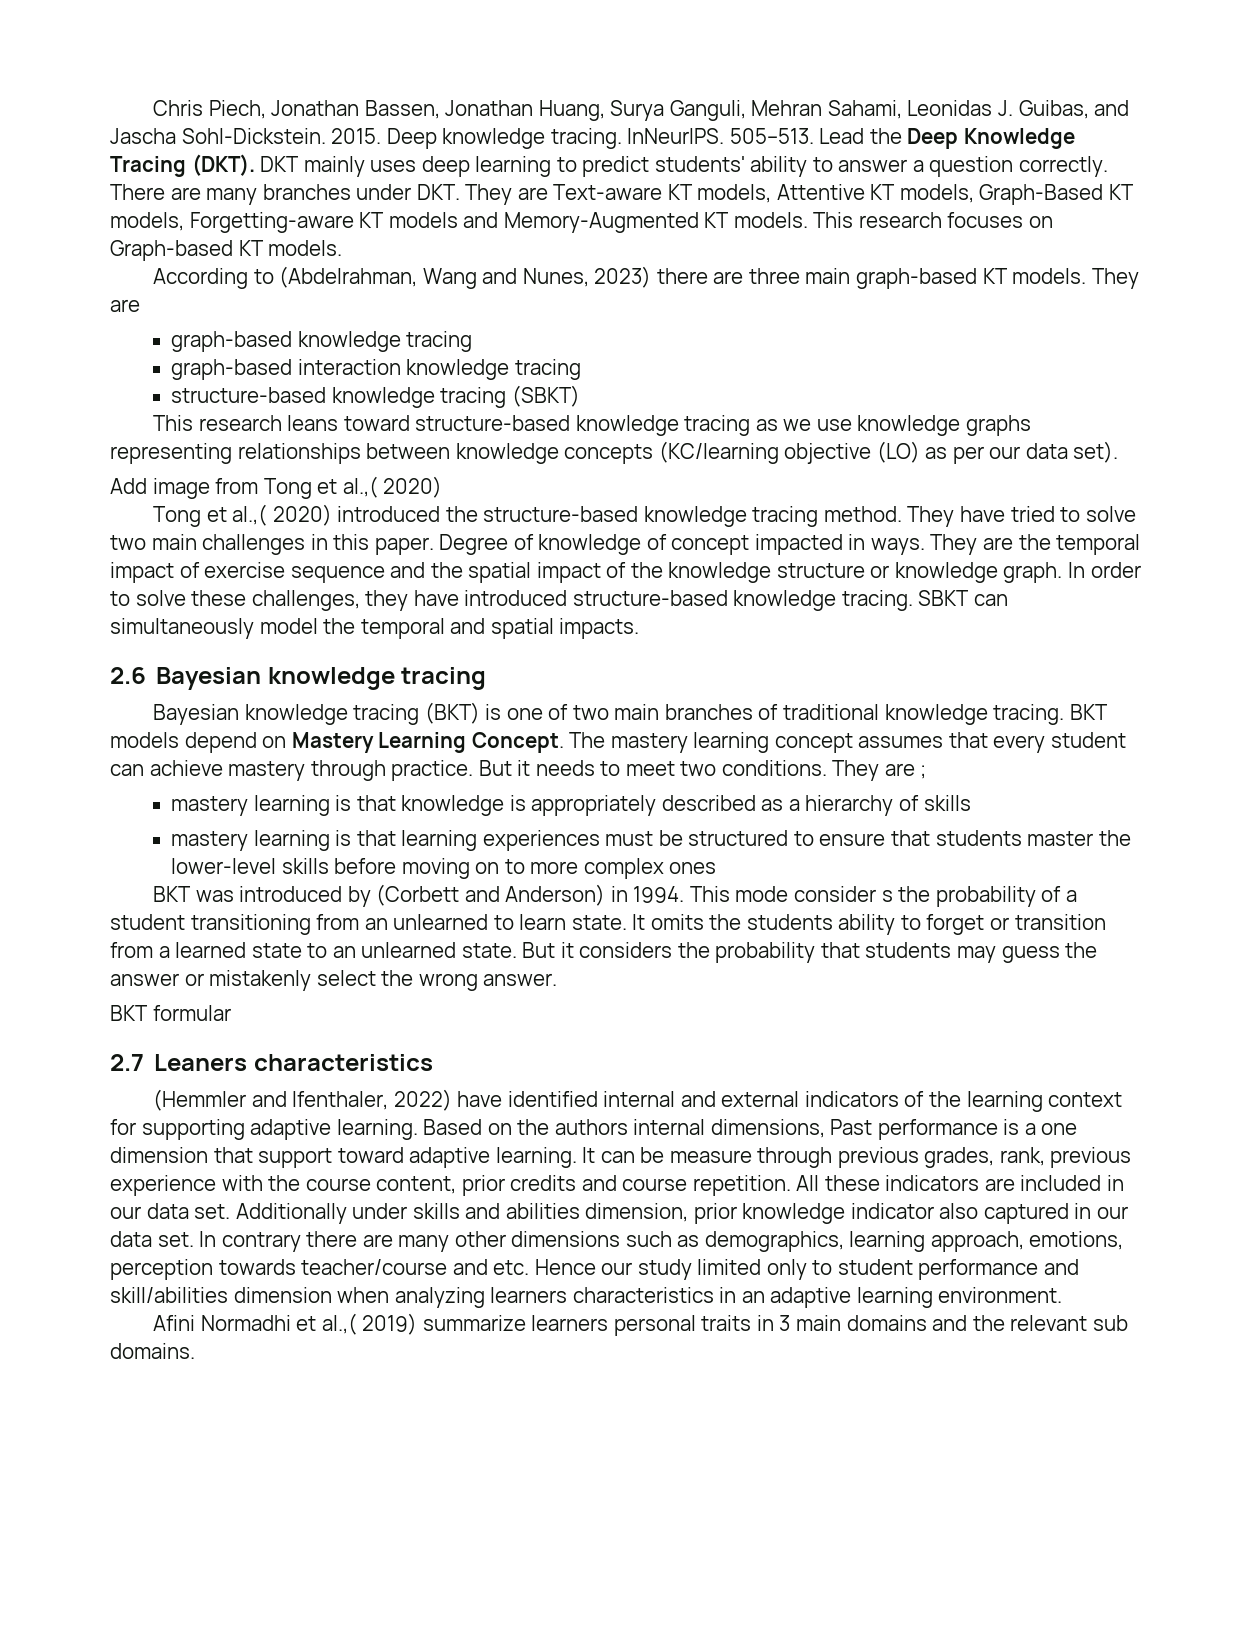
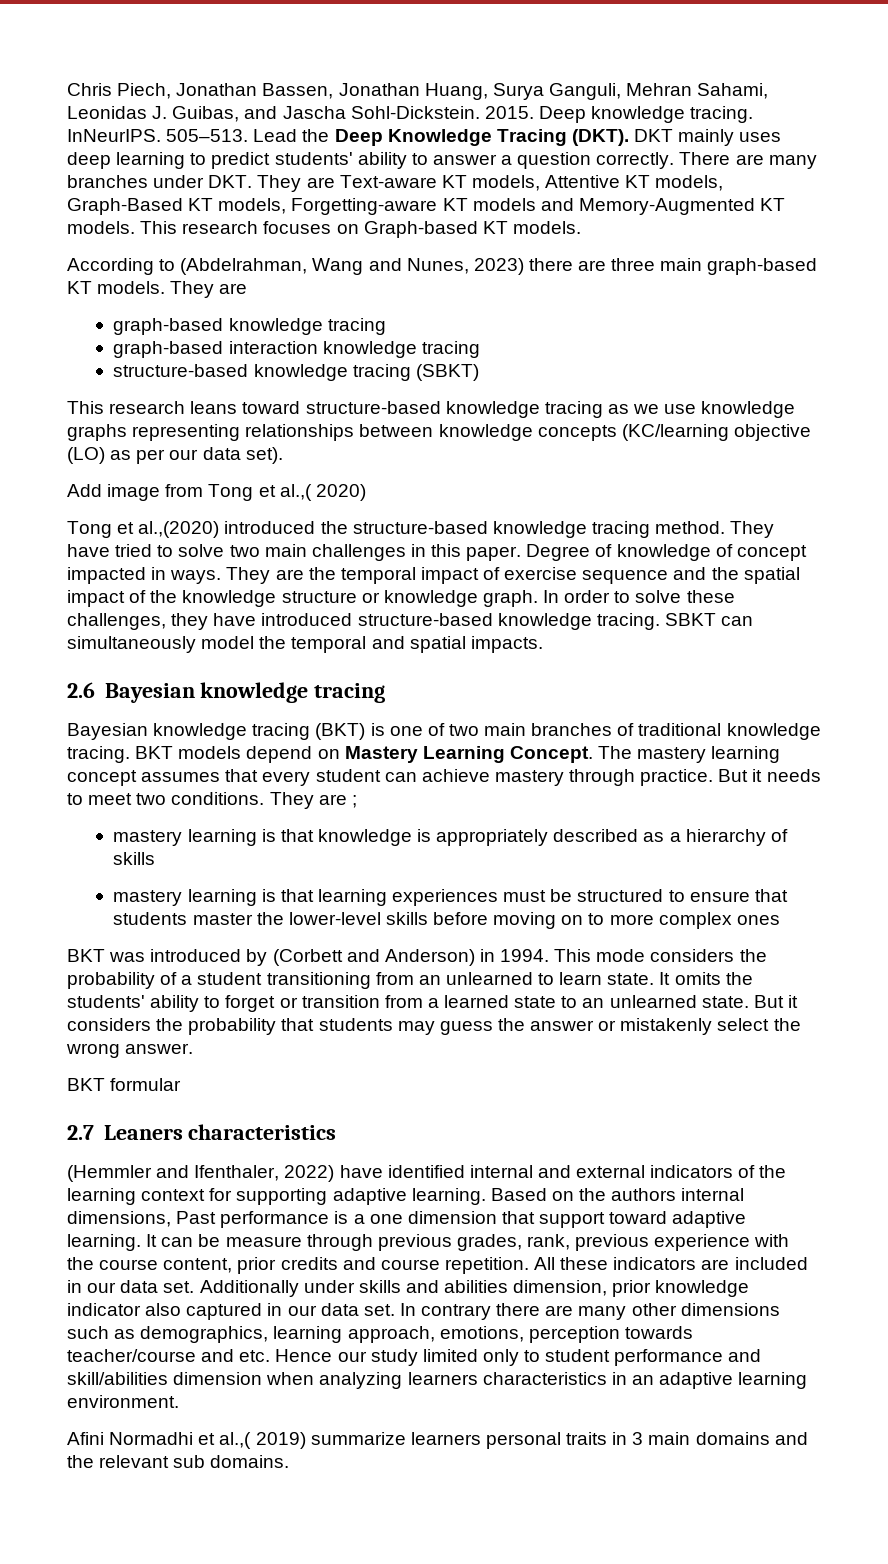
- Tong et al.,( 2020) introduced the structure-based knowledge tracing method.
+ Tong et al.,(2020) introduced the structure-based knowledge tracing method.
- This mode consider s the probability of a student transitioning from an unlearned to learn state.
+ This mode considers the probability of a student transitioning from an unlearned to learn state.
- It omits the students ability to forget or transition from a learned state to an unlearned state.
+ It omits the students' ability to forget or transition from a learned state to an unlearned state.

